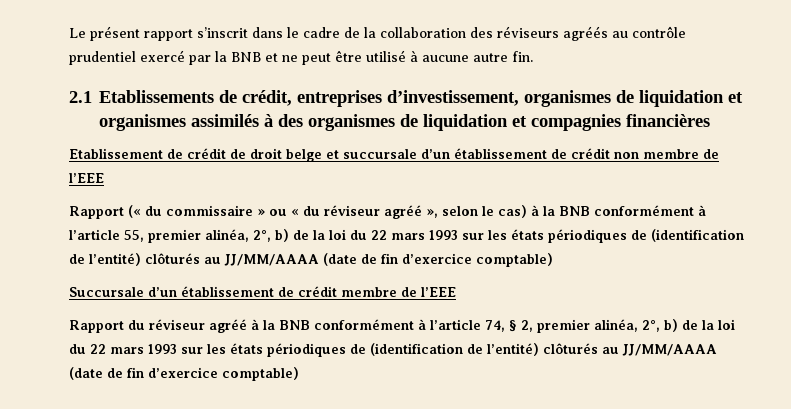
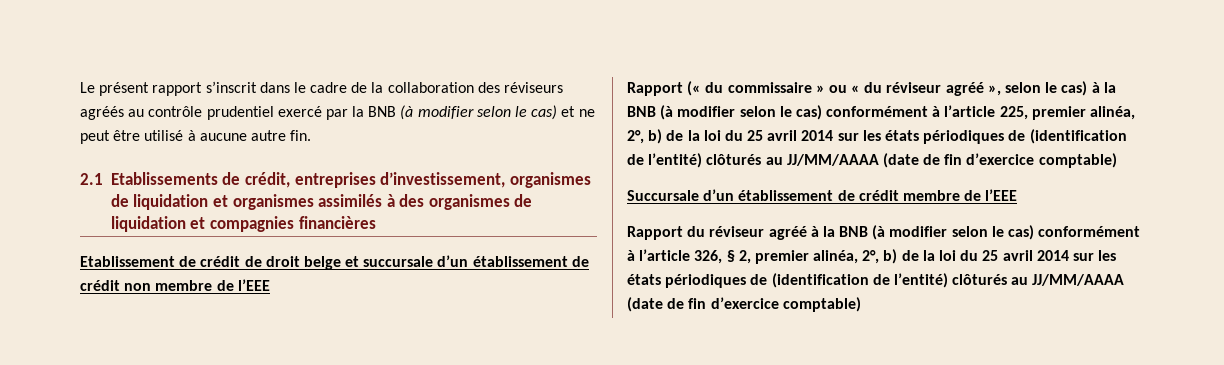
- Le présent rapport s’inscrit dans le cadre de la collaboration des réviseurs agréés au contrôle prudentiel exercé par la BNB et ne peut être utilisé à aucune autre fin.
+ Le présent rapport s’inscrit dans le cadre de la collaboration des réviseurs agréés au contrôle prudentiel exercé par la BNB (à modifier selon le cas) et ne peut être utilisé à aucune autre fin.
- Rapport (« du commissaire » ou « du réviseur agréé », selon le cas) à la BNB conformément à l’article 55, premier alinéa, 2°, b) de la loi du 22 mars 1993 sur les états périodiques de (identification de l’entité) clôturés au JJ/MM/AAAA (date de fin d’exercice comptable)
+ Rapport (« du commissaire » ou « du réviseur agréé », selon le cas) à la BNB (à modifier selon le cas) conformément à l’article 225, premier alinéa, 2°, b) de la loi du 25 avril 2014 sur les états périodiques de (identification de l’entité) clôturés au JJ/MM/AAAA (date de fin d’exercice comptable)
- Rapport du réviseur agréé à la BNB conformément à l’article 74, § 2, premier alinéa, 2°, b) de la loi du 22 mars 1993 sur les états périodiques de (identification de l’entité) clôturés au JJ/MM/AAAA (date de fin d’exercice comptable)
+ Rapport du réviseur agréé à la BNB (à modifier selon le cas) conformément à l’article 326, § 2, premier alinéa, 2°, b) de la loi du 25 avril 2014 sur les états périodiques de (identification de l’entité) clôturés au JJ/MM/AAAA (date de fin d’exercice comptable)

